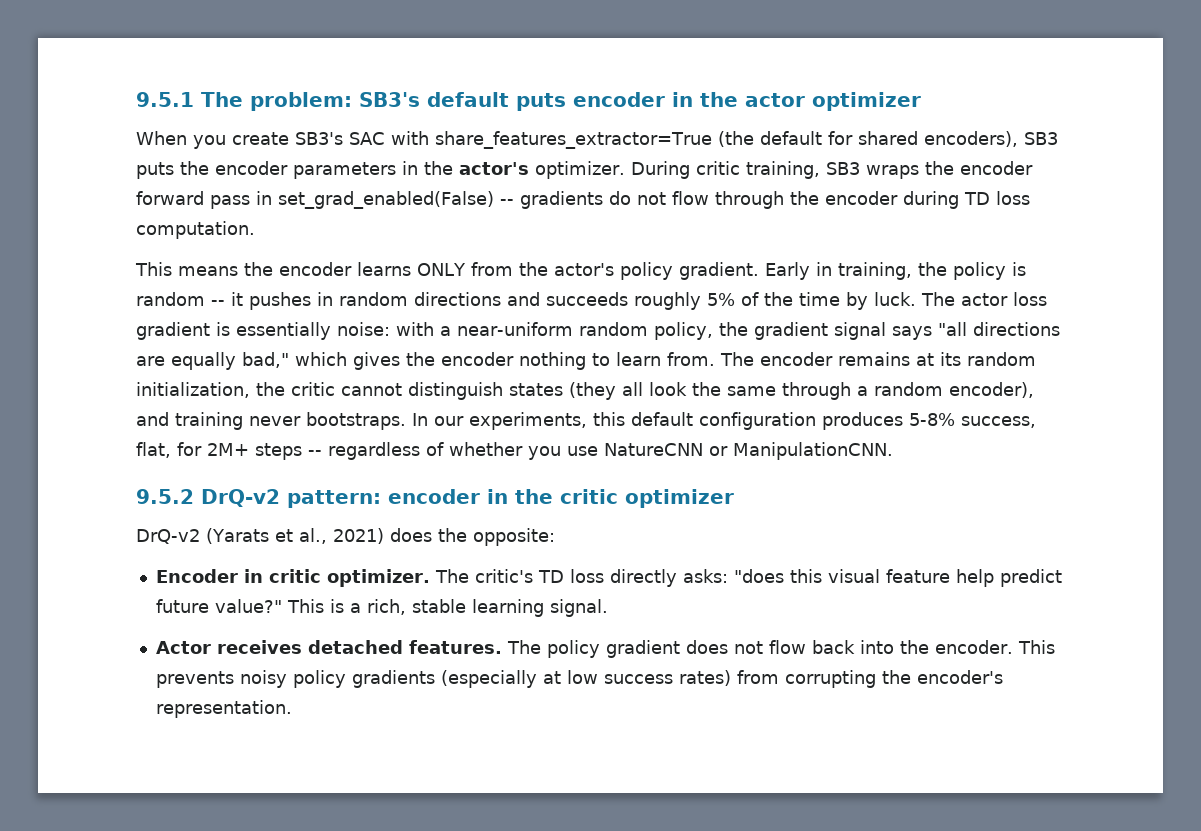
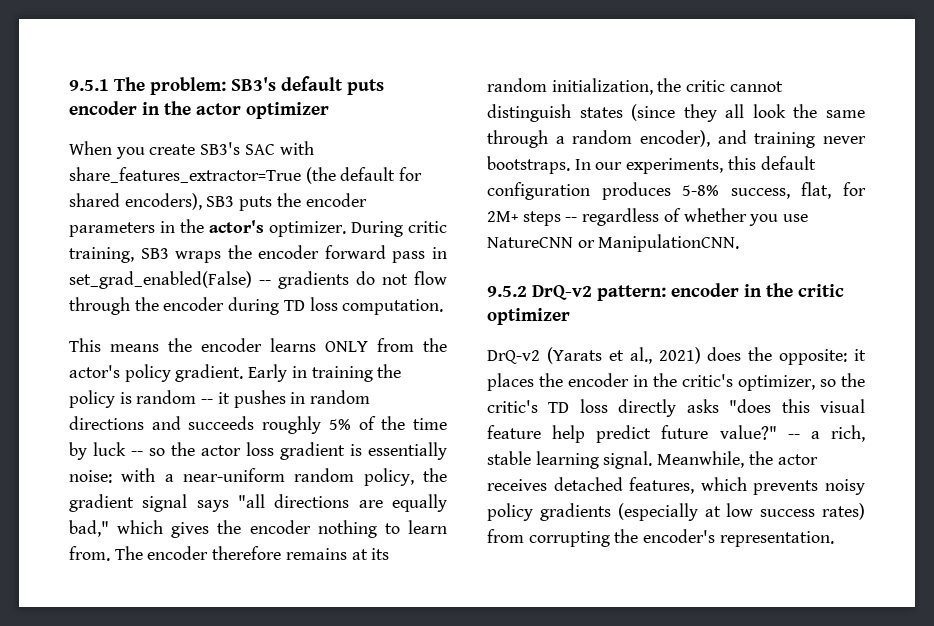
- Early in training, the policy is random -- it pushes in random directions and succeeds roughly 5% of the time by luck. The actor loss gradient is essentially noise: with a near-uniform random policy, the gradient signal says "all directions are equally bad," which gives the encoder nothing to learn from.
+ Early in training the policy is random -- it pushes in random directions and succeeds roughly 5% of the time by luck -- so the actor loss gradient is essentially noise: with a near-uniform random policy, the gradient signal says "all directions are equally bad," which gives the encoder nothing to learn from.
- The encoder remains at its random initialization, the critic cannot distinguish states (they all look the same through a random encoder), and training never bootstraps.
+ The encoder therefore remains at its random initialization, the critic cannot distinguish states (since they all look the same through a random encoder), and training never bootstraps.
- DrQ-v2 (Yarats et al., 2021) does the opposite:
- Encoder in critic optimizer. The critic's TD loss directly asks: "does this visual feature help predict future value?"
+ DrQ-v2 (Yarats et al., 2021) does the opposite: it places the encoder in the critic's optimizer, so the critic's TD loss directly asks "does this visual feature help predict future value?"
- This is a rich, stable learning signal.
- Actor receives detached features. The policy gradient does not flow back into the encoder. This prevents noisy policy gradients (especially at low success rates) from corrupting the encoder's representation.
+ -- a rich, stable learning signal. Meanwhile, the actor receives detached features, which prevents noisy policy gradients (especially at low success rates) from corrupting the encoder's representation.

